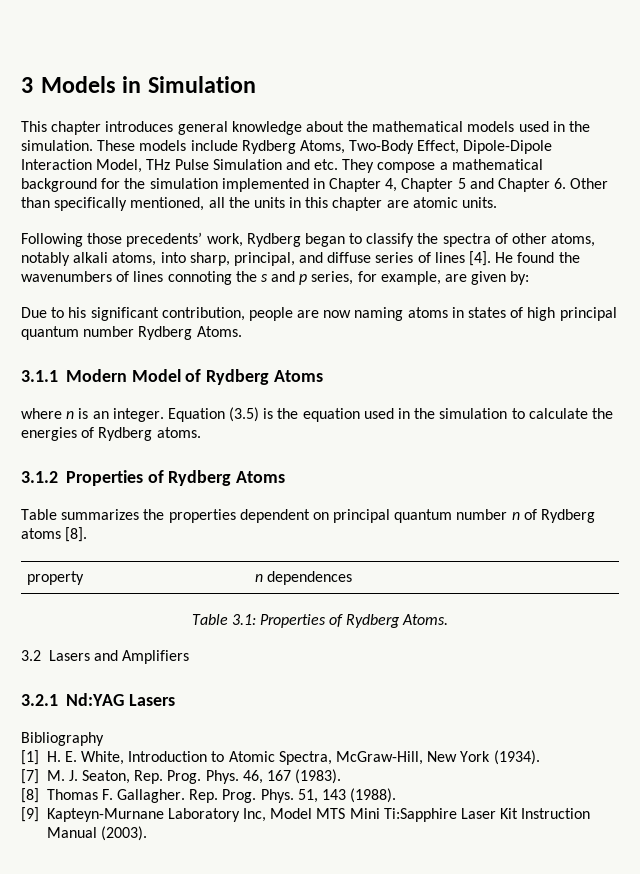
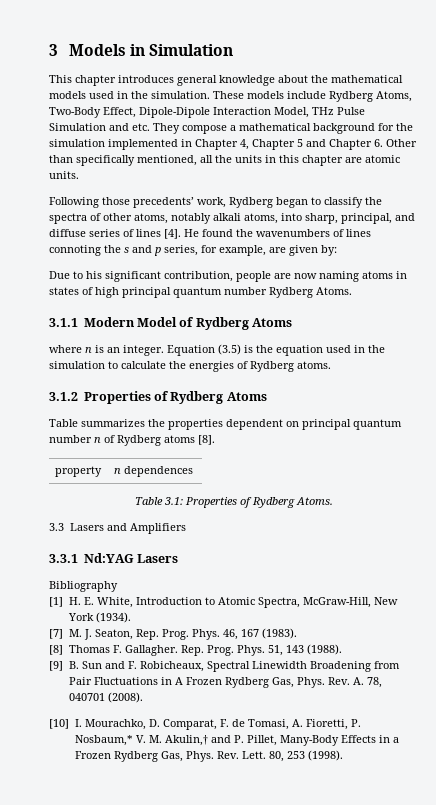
- 3.2 Lasers and Amplifiers
+ 3.3 Lasers and Amplifiers
- 3.2.1 Nd:YAG Lasers
+ 3.3.1 Nd:YAG Lasers
- [9] Kapteyn-Murnane Laboratory Inc, Model MTS Mini Ti:Sapphire Laser Kit Instruction Manual (2003).
+ [9] B. Sun and F. Robicheaux, Spectral Linewidth Broadening from Pair Fluctuations in A Frozen Rydberg Gas, Phys. Rev. A. 78, 040701 (2008).
+ [10] I. Mourachko, D. Comparat, F. de Tomasi, A. Fioretti, P. Nosbaum,* V. M. Akulin,† and P. Pillet, Many-Body Effects in a Frozen Rydberg Gas, Phys. Rev. Lett. 80, 253 (1998).

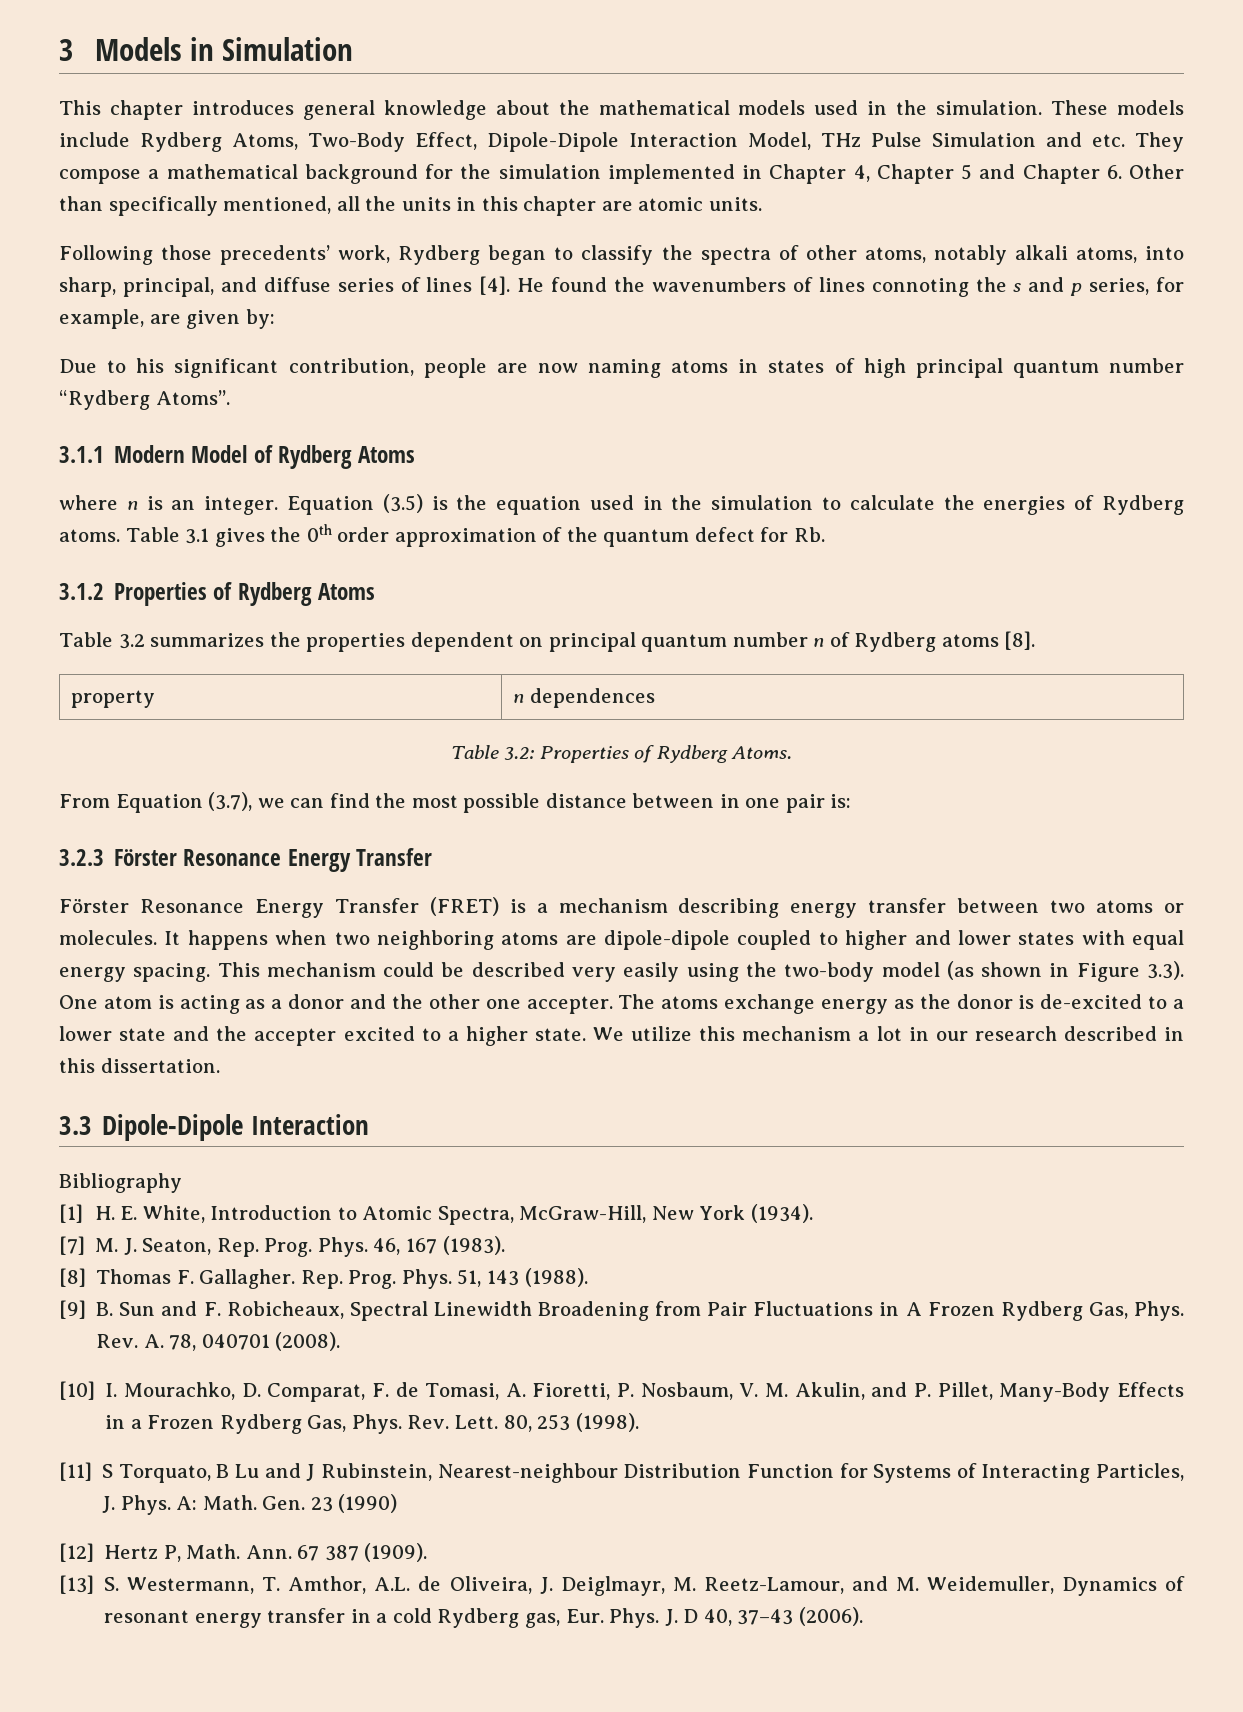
- Due to his significant contribution, people are now naming atoms in states of high principal quantum number Rydberg Atoms.
+ Due to his significant contribution, people are now naming atoms in states of high principal quantum number “Rydberg Atoms”.
+ Table 3.1 gives the 0th order approximation of the quantum defect for Rb.
- Table summarizes the properties dependent on principal quantum number n of Rydberg atoms [8].
+ Table 3.2 summarizes the properties dependent on principal quantum number n of Rydberg atoms [8].
- Table 3.1: Properties of Rydberg Atoms.
+ Table 3.2: Properties of Rydberg Atoms.
- 3.3 Lasers and Amplifiers
- 3.3.1 Nd:YAG Lasers
+ From Equation (3.7), we can find the most possible distance between in one pair is:
+ 3.2.3 Förster Resonance Energy Transfer
+ Förster Resonance Energy Transfer (FRET) is a mechanism describing energy transfer between two atoms or molecules. It happens when two neighboring atoms are dipole-dipole coupled to higher and lower states with equal energy spacing. This mechanism could be described very easily using the two-body model (as shown in Figure 3.3). One atom is acting as a donor and the other one accepter. The atoms exchange energy as the donor is de-excited to a lower state and the accepter excited to a higher state. We utilize this mechanism a lot in our research described in this dissertation.
+ 3.3 Dipole-Dipole Interaction
- [10] I. Mourachko, D. Comparat, F. de Tomasi, A. Fioretti, P. Nosbaum,* V. M. Akulin,† and P. Pillet, Many-Body Effects in a Frozen Rydberg Gas, Phys.
+ [10] I. Mourachko, D. Comparat, F. de Tomasi, A. Fioretti, P. Nosbaum, V. M. Akulin, and P. Pillet, Many-Body Effects in a Frozen Rydberg Gas, Phys.
+ [11] S Torquato, B Lu and J Rubinstein, Nearest-neighbour Distribution Function for Systems of Interacting Particles, J. Phys. A: Math. Gen. 23 (1990)
+ [12] Hertz P, Math. Ann. 67 387 (1909).
+ [13] S. Westermann, T. Amthor, A.L. de Oliveira, J. Deiglmayr, M. Reetz-Lamour, and M. Weidemuller, Dynamics of resonant energy transfer in a cold Rydberg gas, Eur. Phys. J. D 40, 37–43 (2006).

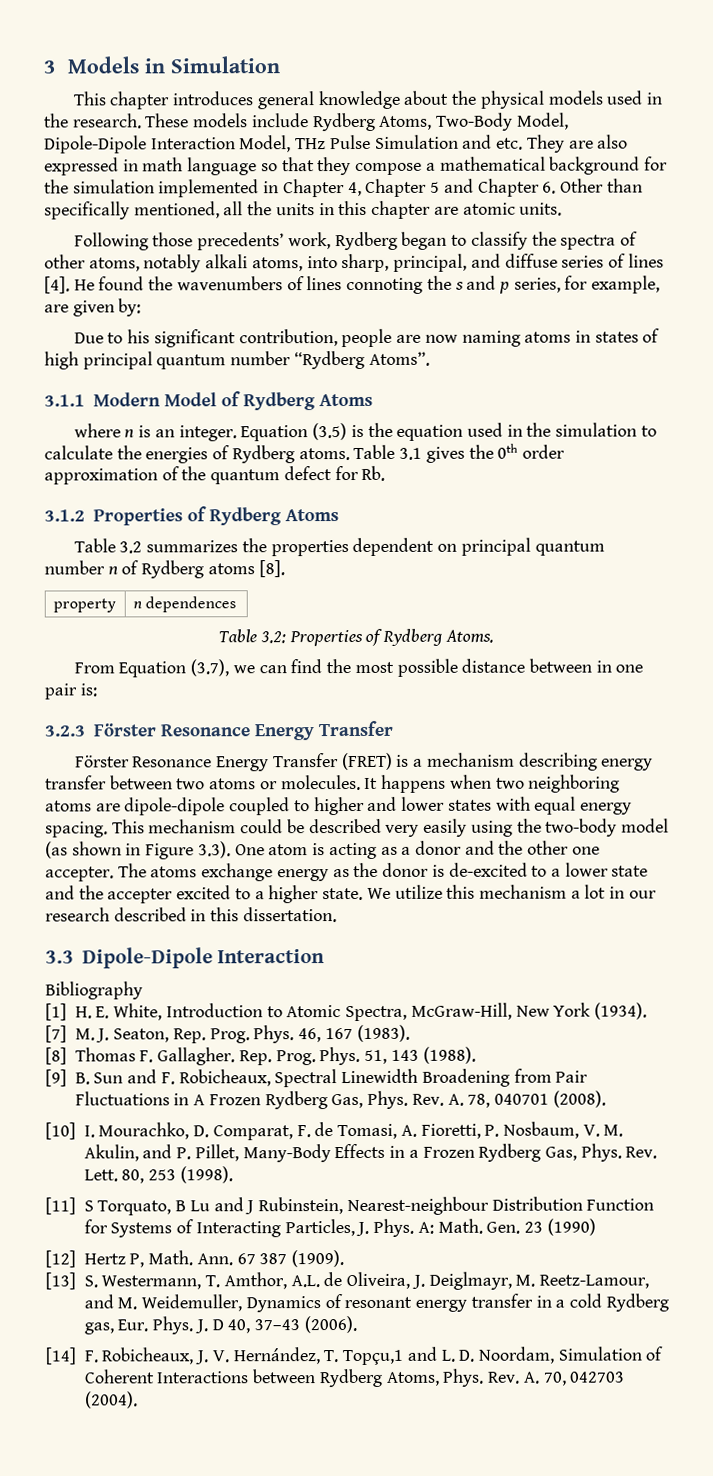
- This chapter introduces general knowledge about the mathematical models used in the simulation.
+ This chapter introduces general knowledge about the physical models used in the research.
- These models include Rydberg Atoms, Two-Body Effect, Dipole-Dipole Interaction Model, THz Pulse Simulation and etc. They compose a mathematical background for the simulation implemented in Chapter 4, Chapter 5 and Chapter 6. Other than specifically mentioned, all the units in this chapter are atomic units.
+ These models include Rydberg Atoms, Two-Body Model, Dipole-Dipole Interaction Model, THz Pulse Simulation and etc. They are also expressed in math language so that they compose a mathematical background for the simulation implemented in Chapter 4, Chapter 5 and Chapter 6. Other than specifically mentioned, all the units in this chapter are atomic units.
+ [14] F. Robicheaux, J. V. Hernández, T. Topçu,1 and L. D. Noordam, Simulation of Coherent Interactions between Rydberg Atoms, Phys. Rev. A. 70, 042703 (2004).

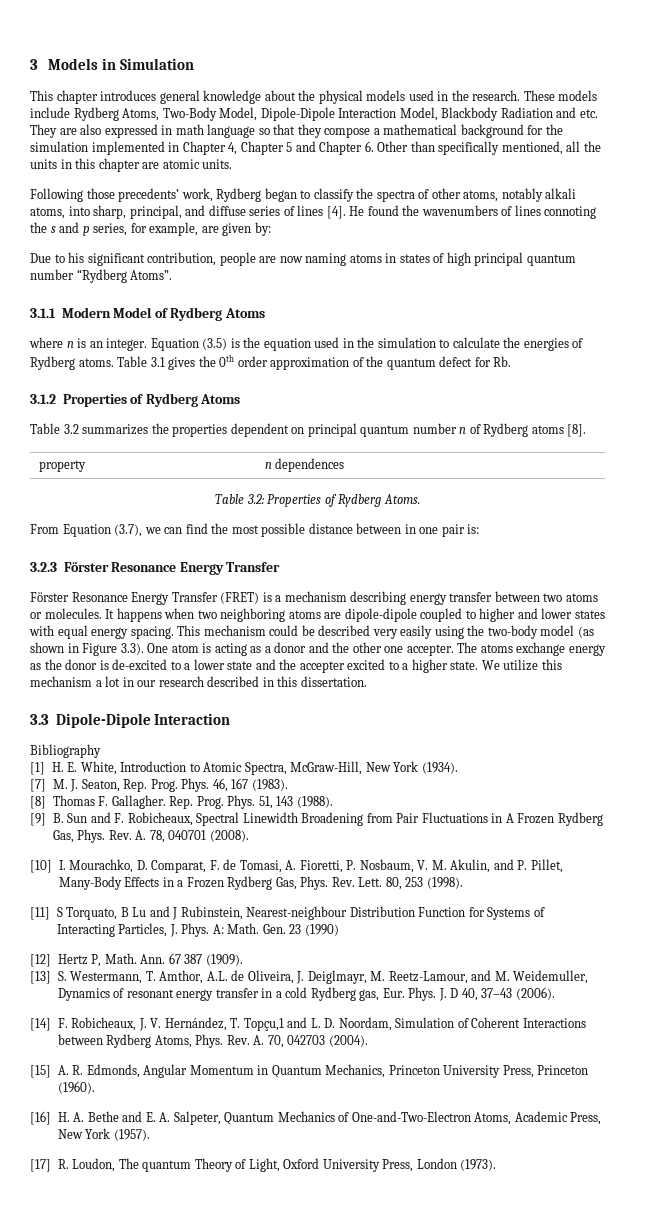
- These models include Rydberg Atoms, Two-Body Model, Dipole-Dipole Interaction Model, THz Pulse Simulation and etc. They are also expressed in math language so that they compose a mathematical background for the simulation implemented in Chapter 4, Chapter 5 and Chapter 6. Other than specifically mentioned, all the units in this chapter are atomic units.
+ These models include Rydberg Atoms, Two-Body Model, Dipole-Dipole Interaction Model, Blackbody Radiation and etc. They are also expressed in math language so that they compose a mathematical background for the simulation implemented in Chapter 4, Chapter 5 and Chapter 6. Other than specifically mentioned, all the units in this chapter are atomic units.
+ [15] A. R. Edmonds, Angular Momentum in Quantum Mechanics, Princeton University Press, Princeton (1960).
+ [16] H. A. Bethe and E. A. Salpeter, Quantum Mechanics of One-and-Two-Electron Atoms, Academic Press, New York (1957).
+ [17] R. Loudon, The quantum Theory of Light, Oxford University Press, London (1973).

